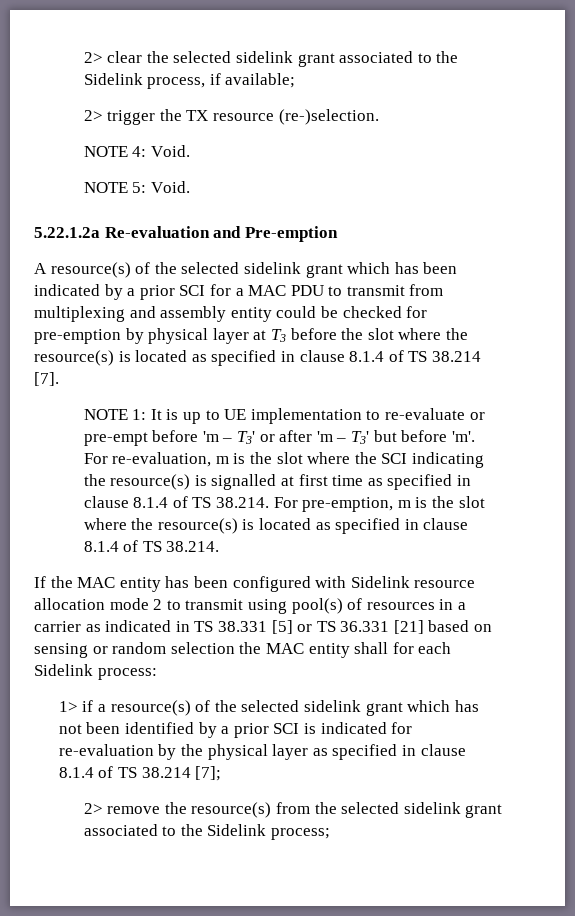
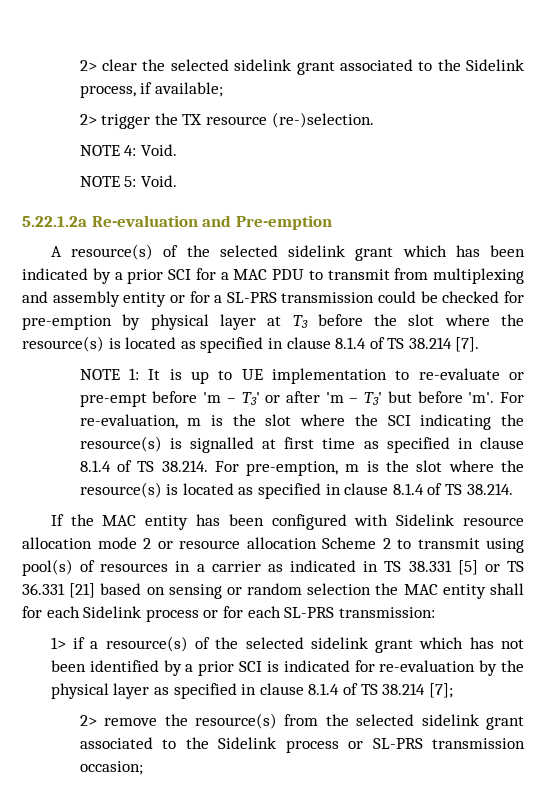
- A resource(s) of the selected sidelink grant which has been indicated by a prior SCI for a MAC PDU to transmit from multiplexing and assembly entity could be checked for pre-emption by physical layer at T3 before the slot where the resource(s) is located as specified in clause 8.1.4 of TS 38.214 [7].
+ A resource(s) of the selected sidelink grant which has been indicated by a prior SCI for a MAC PDU to transmit from multiplexing and assembly entity or for a SL-PRS transmission could be checked for pre-emption by physical layer at T3 before the slot where the resource(s) is located as specified in clause 8.1.4 of TS 38.214 [7].
- If the MAC entity has been configured with Sidelink resource allocation mode 2 to transmit using pool(s) of resources in a carrier as indicated in TS 38.331 [5] or TS 36.331 [21] based on sensing or random selection the MAC entity shall for each Sidelink process:
+ If the MAC entity has been configured with Sidelink resource allocation mode 2 or resource allocation Scheme 2 to transmit using pool(s) of resources in a carrier as indicated in TS 38.331 [5] or TS 36.331 [21] based on sensing or random selection the MAC entity shall for each Sidelink process or for each SL-PRS transmission:
- 2> remove the resource(s) from the selected sidelink grant associated to the Sidelink process;
+ 2> remove the resource(s) from the selected sidelink grant associated to the Sidelink process or SL-PRS transmission occasion;

